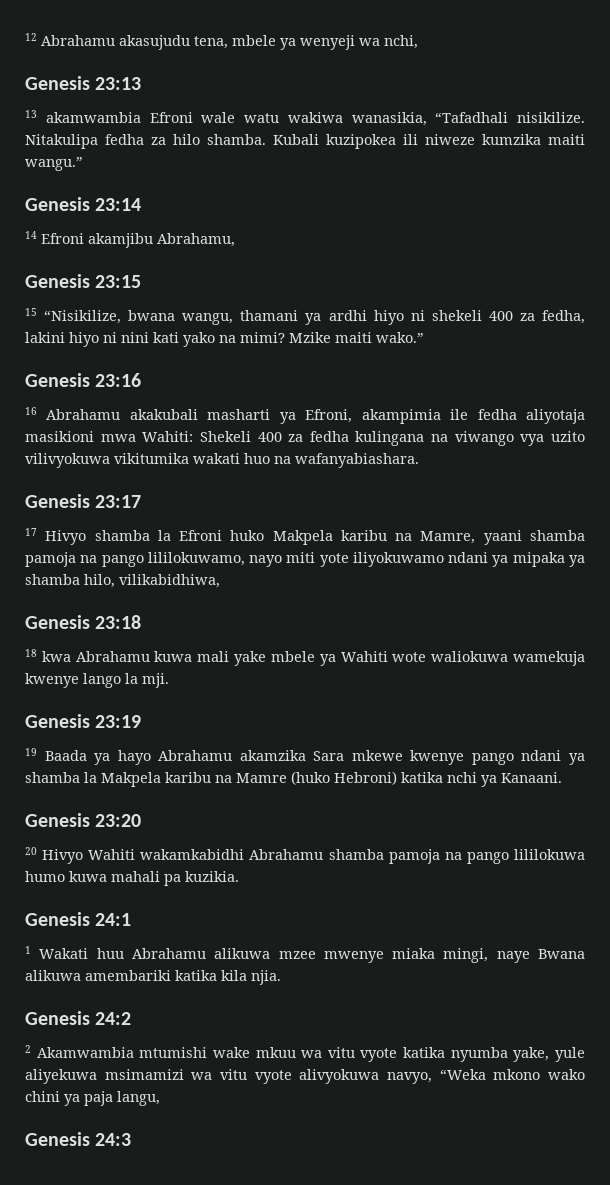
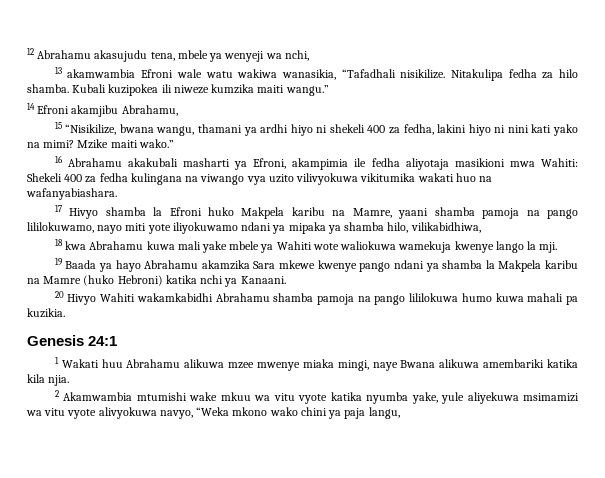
- Genesis 23:13
- Genesis 23:14
- Genesis 23:15
- Genesis 23:16
- Genesis 23:17
- Genesis 23:18
- Genesis 23:19
- Genesis 23:20
- Genesis 24:2
- Genesis 24:3

